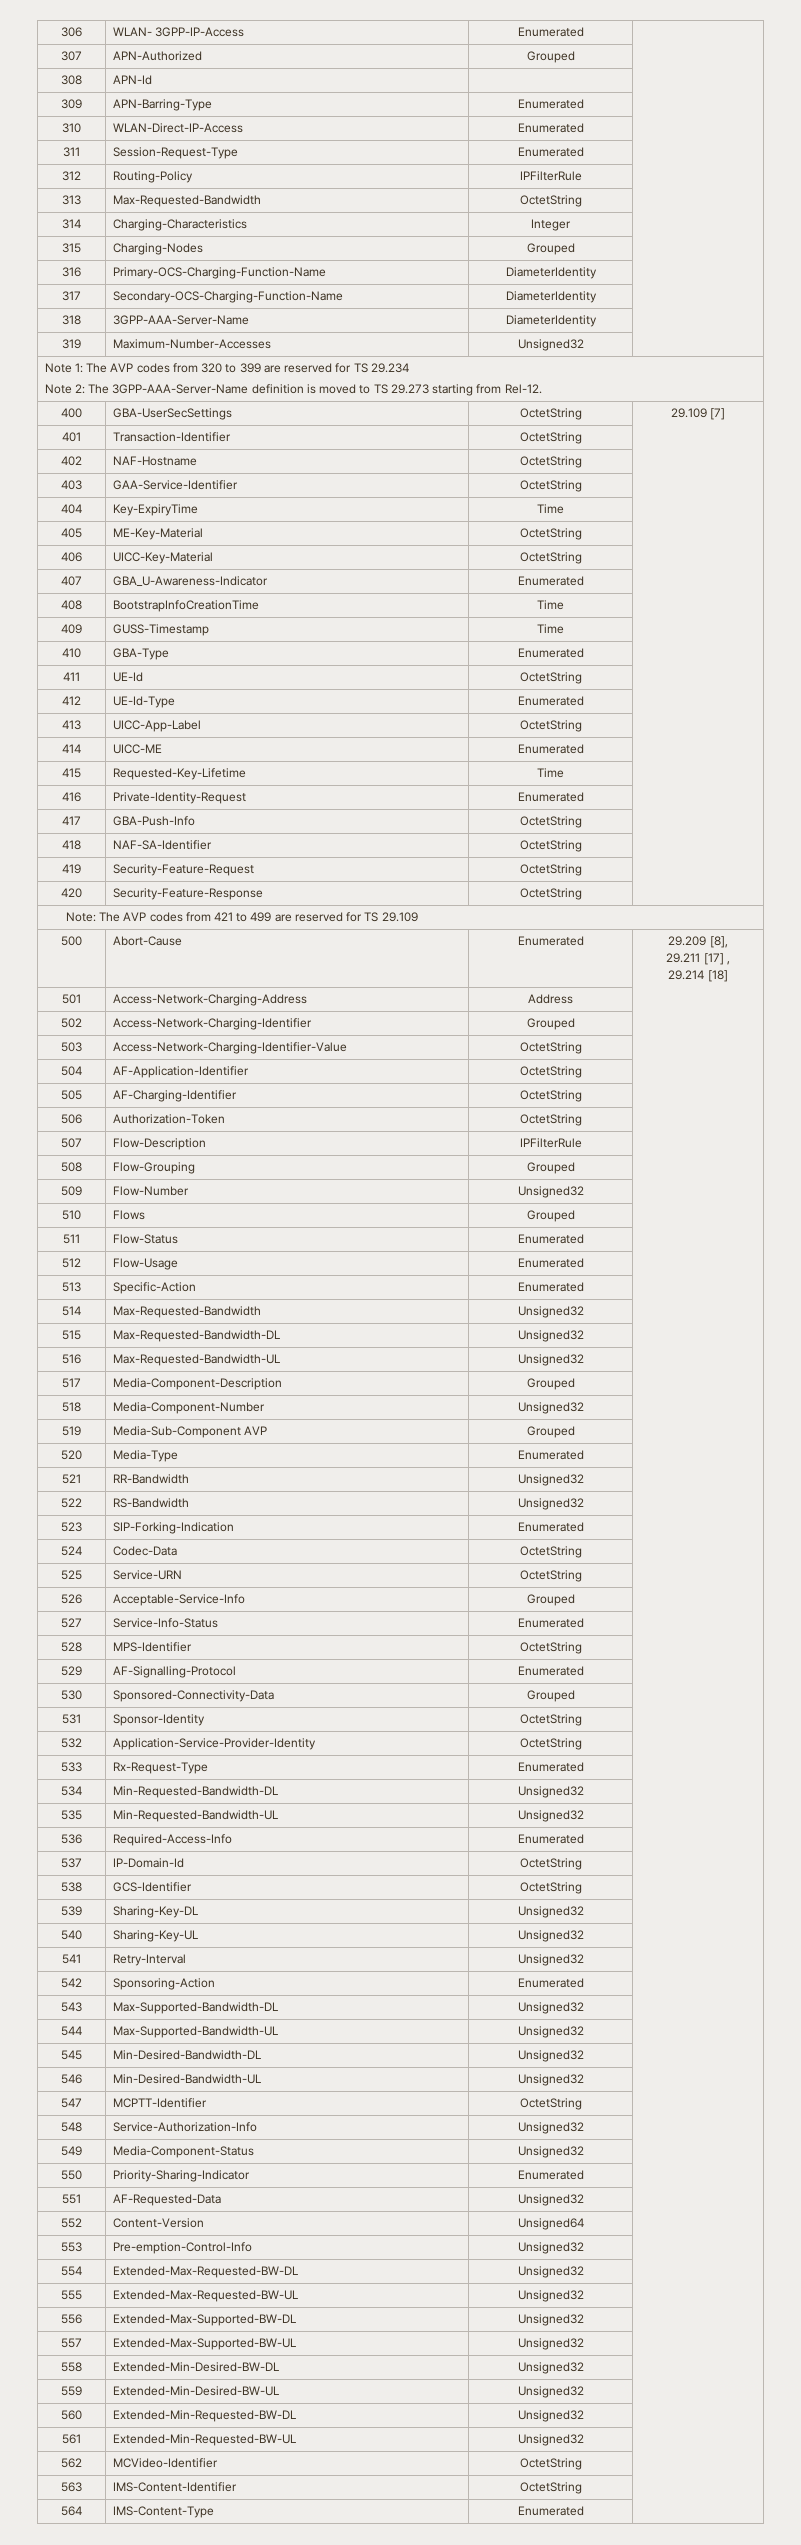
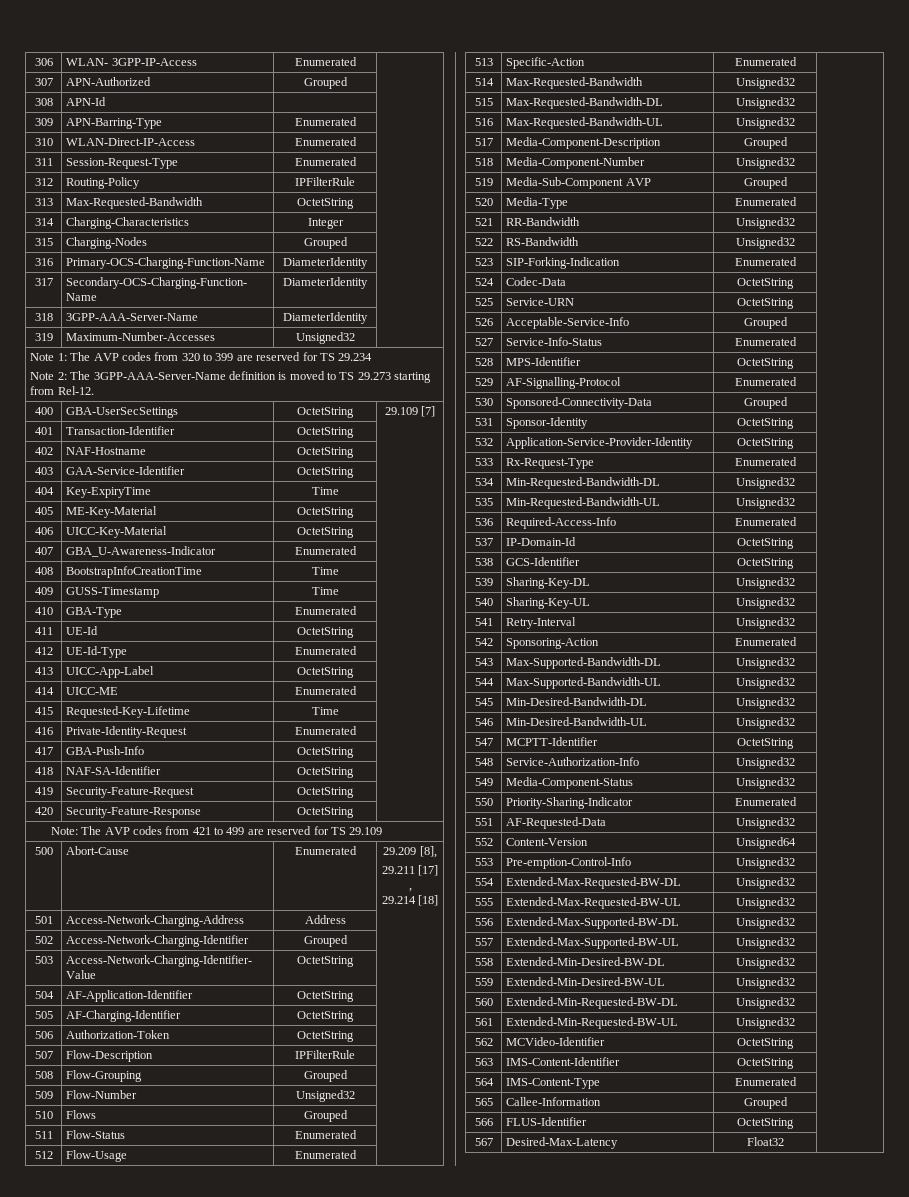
+ 565 | Callee-Information | Grouped |
+ 566 | FLUS-Identifier | OctetString |
+ 567 | Desired-Max-Latency | Float32 |

